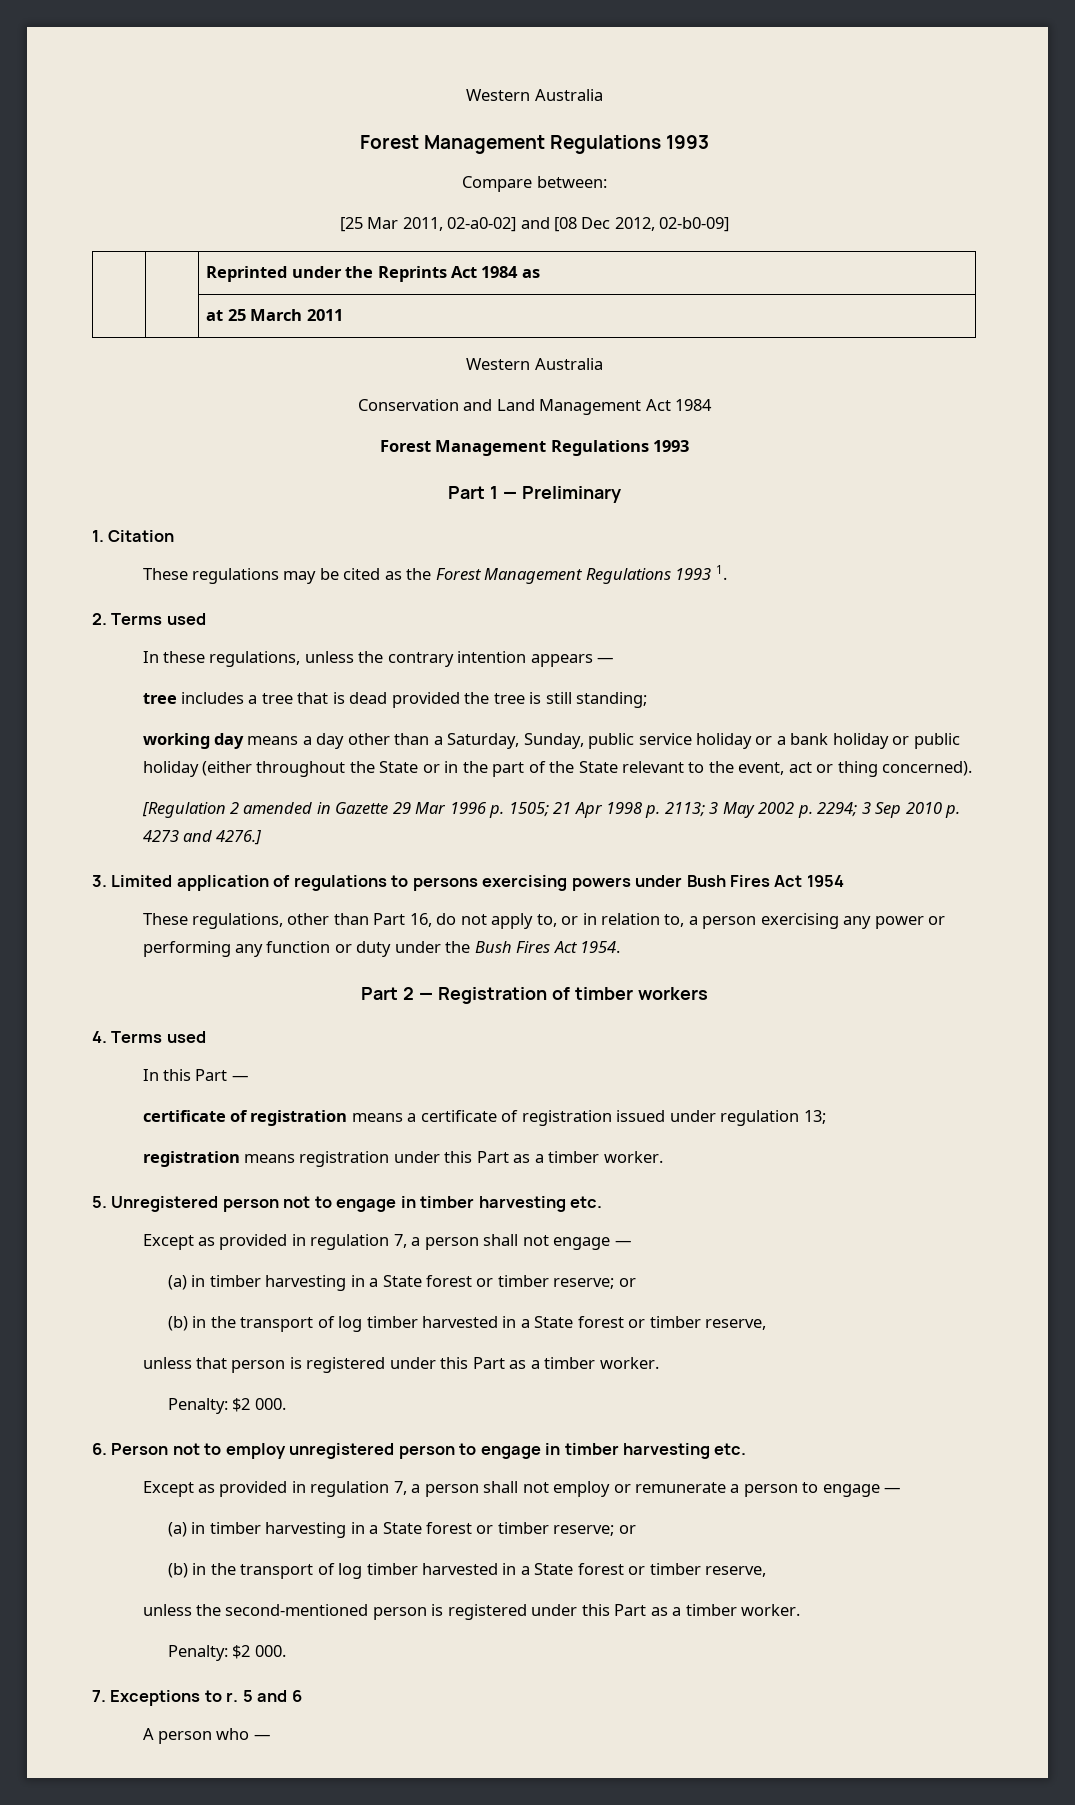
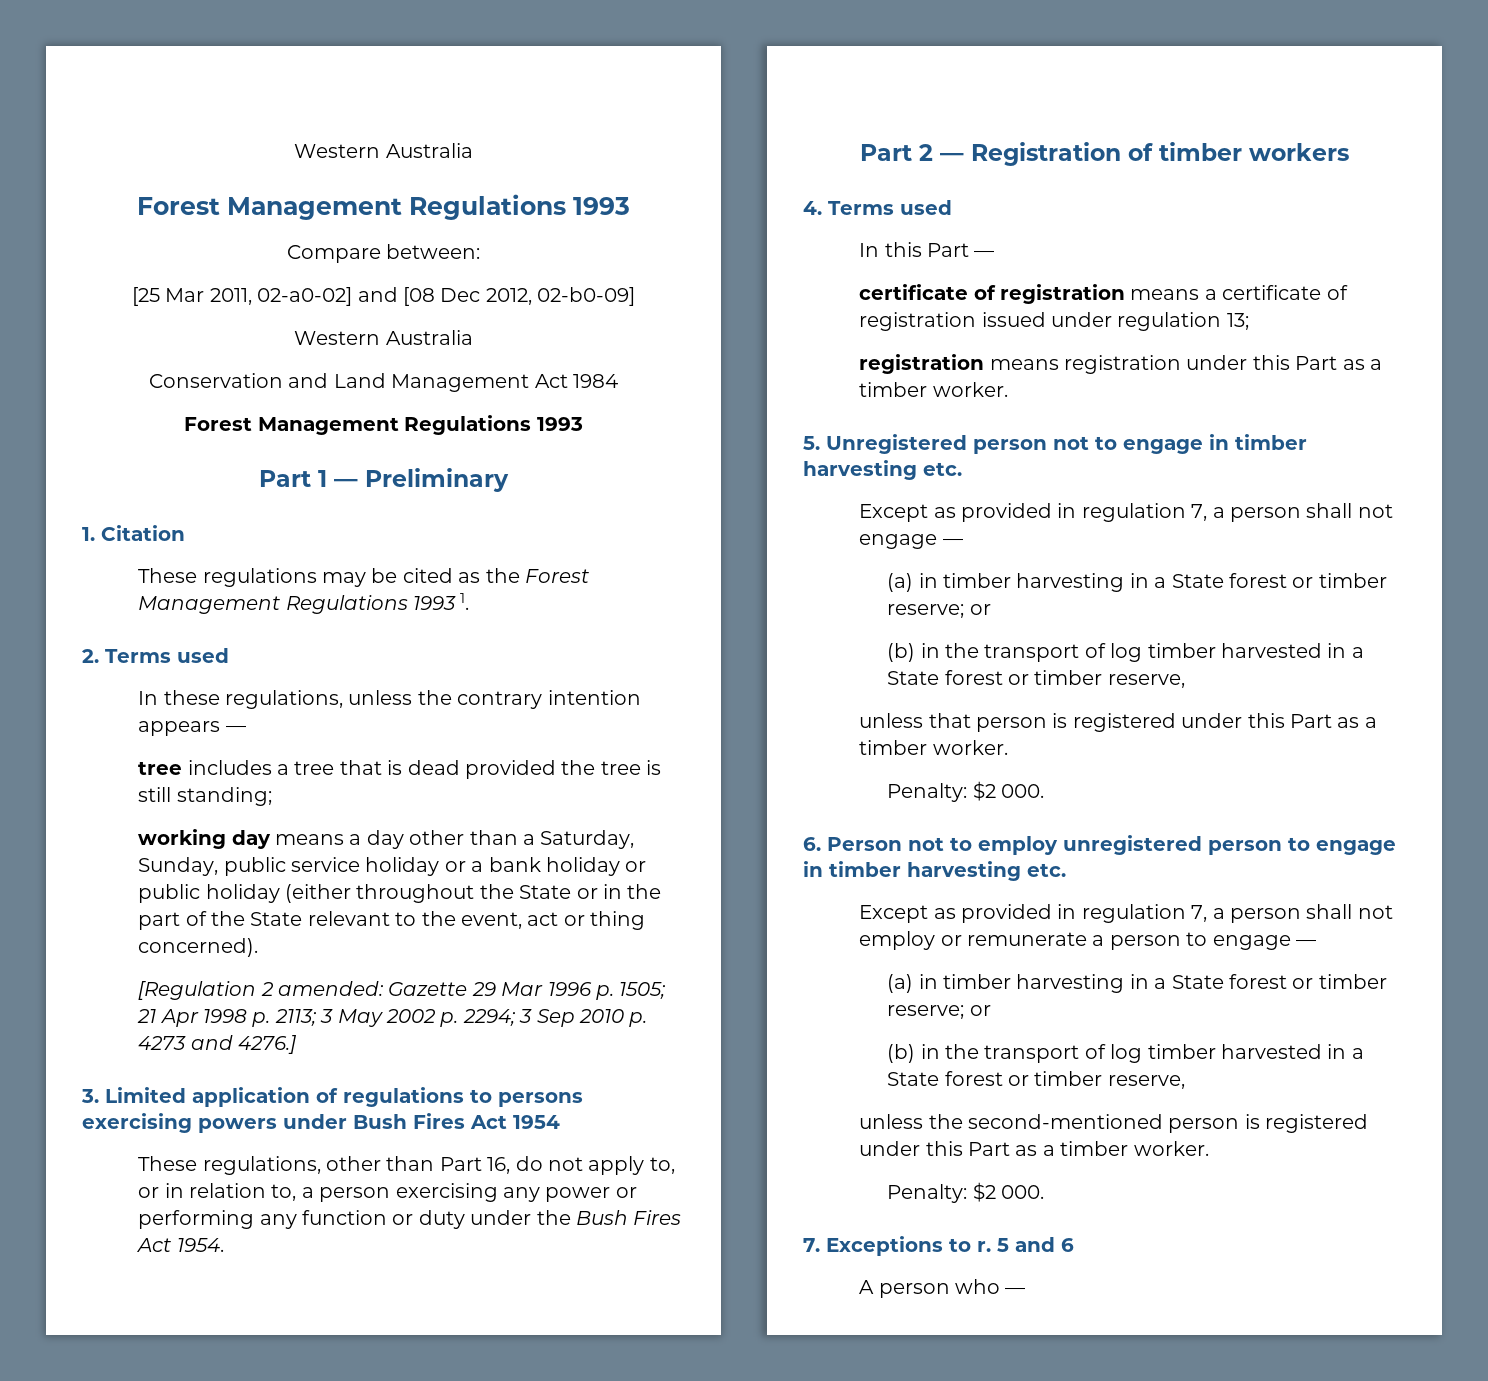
- | | Reprinted under the Reprints Act 1984 as
- | | at 25 March 2011
- [Regulation 2 amended in Gazette 29 Mar 1996 p. 1505; 21 Apr 1998 p. 2113; 3 May 2002 p. 2294; 3 Sep 2010 p. 4273 and 4276.]
+ [Regulation 2 amended: Gazette 29 Mar 1996 p. 1505; 21 Apr 1998 p. 2113; 3 May 2002 p. 2294; 3 Sep 2010 p. 4273 and 4276.]

